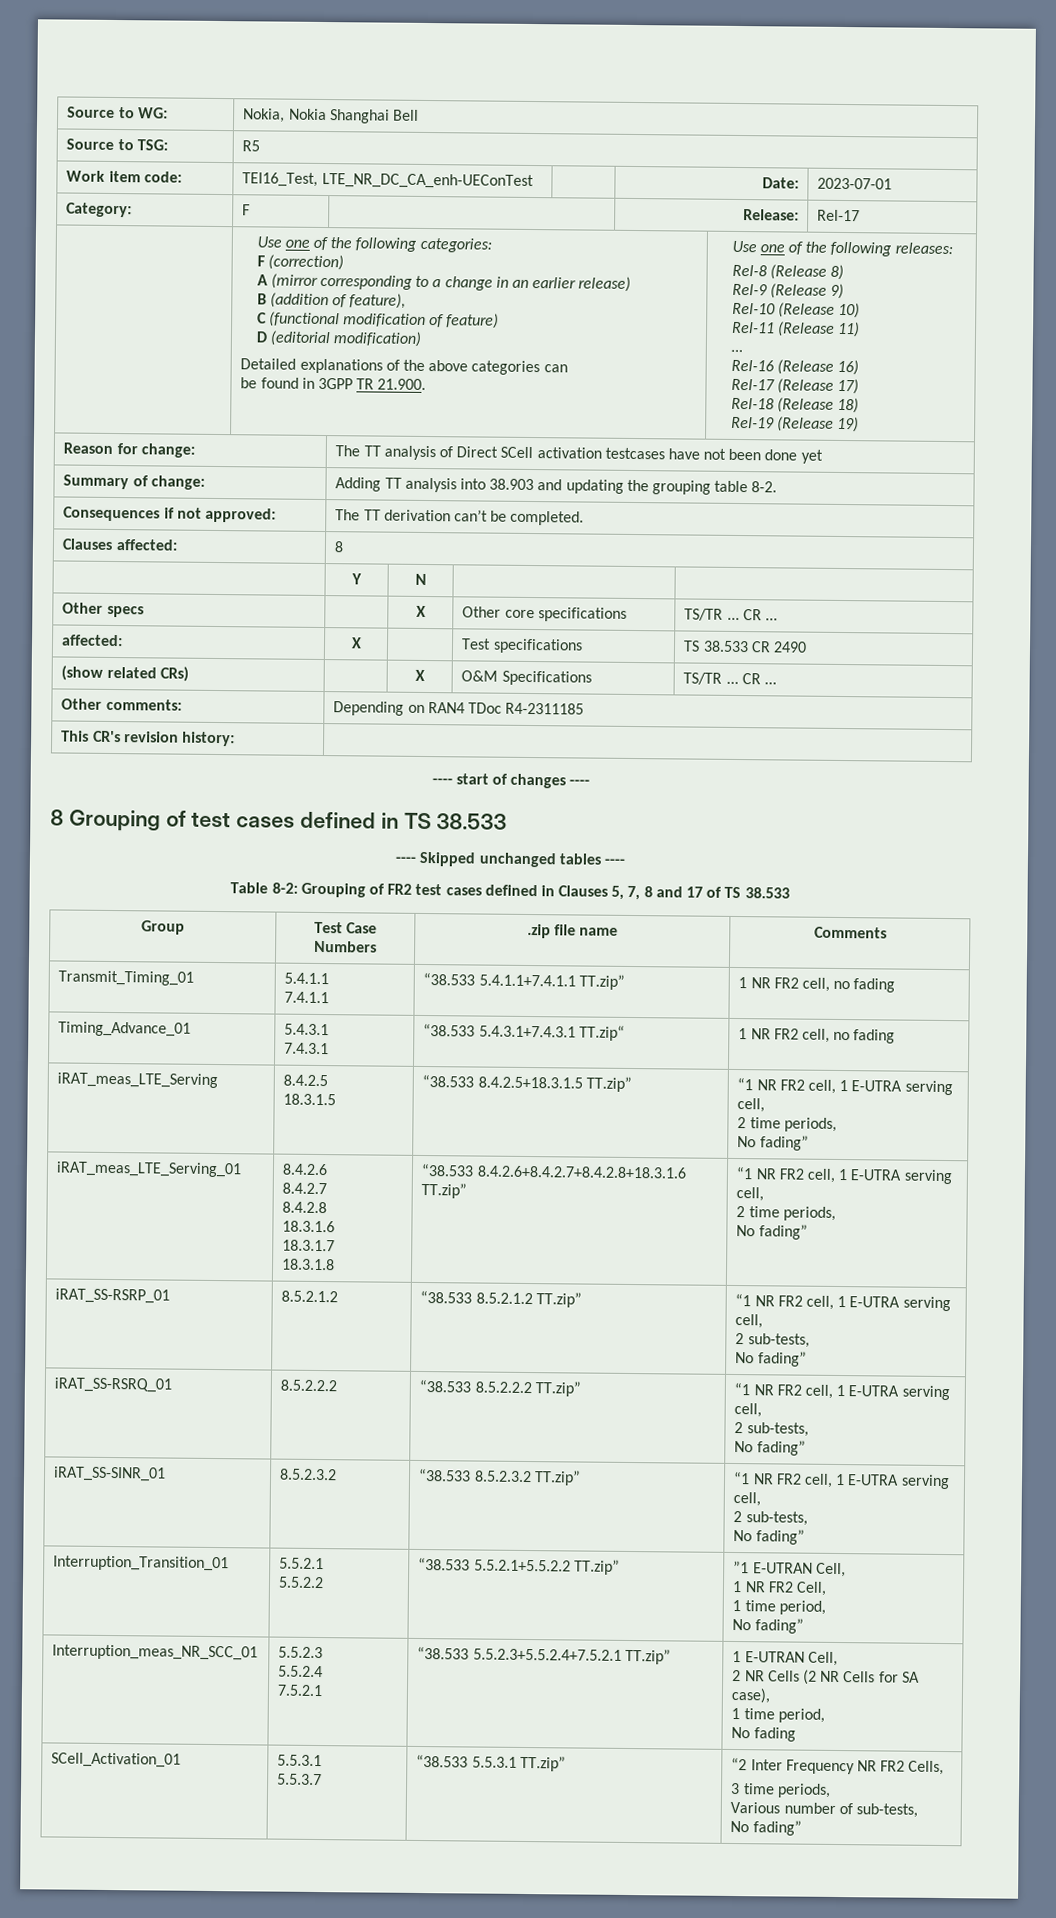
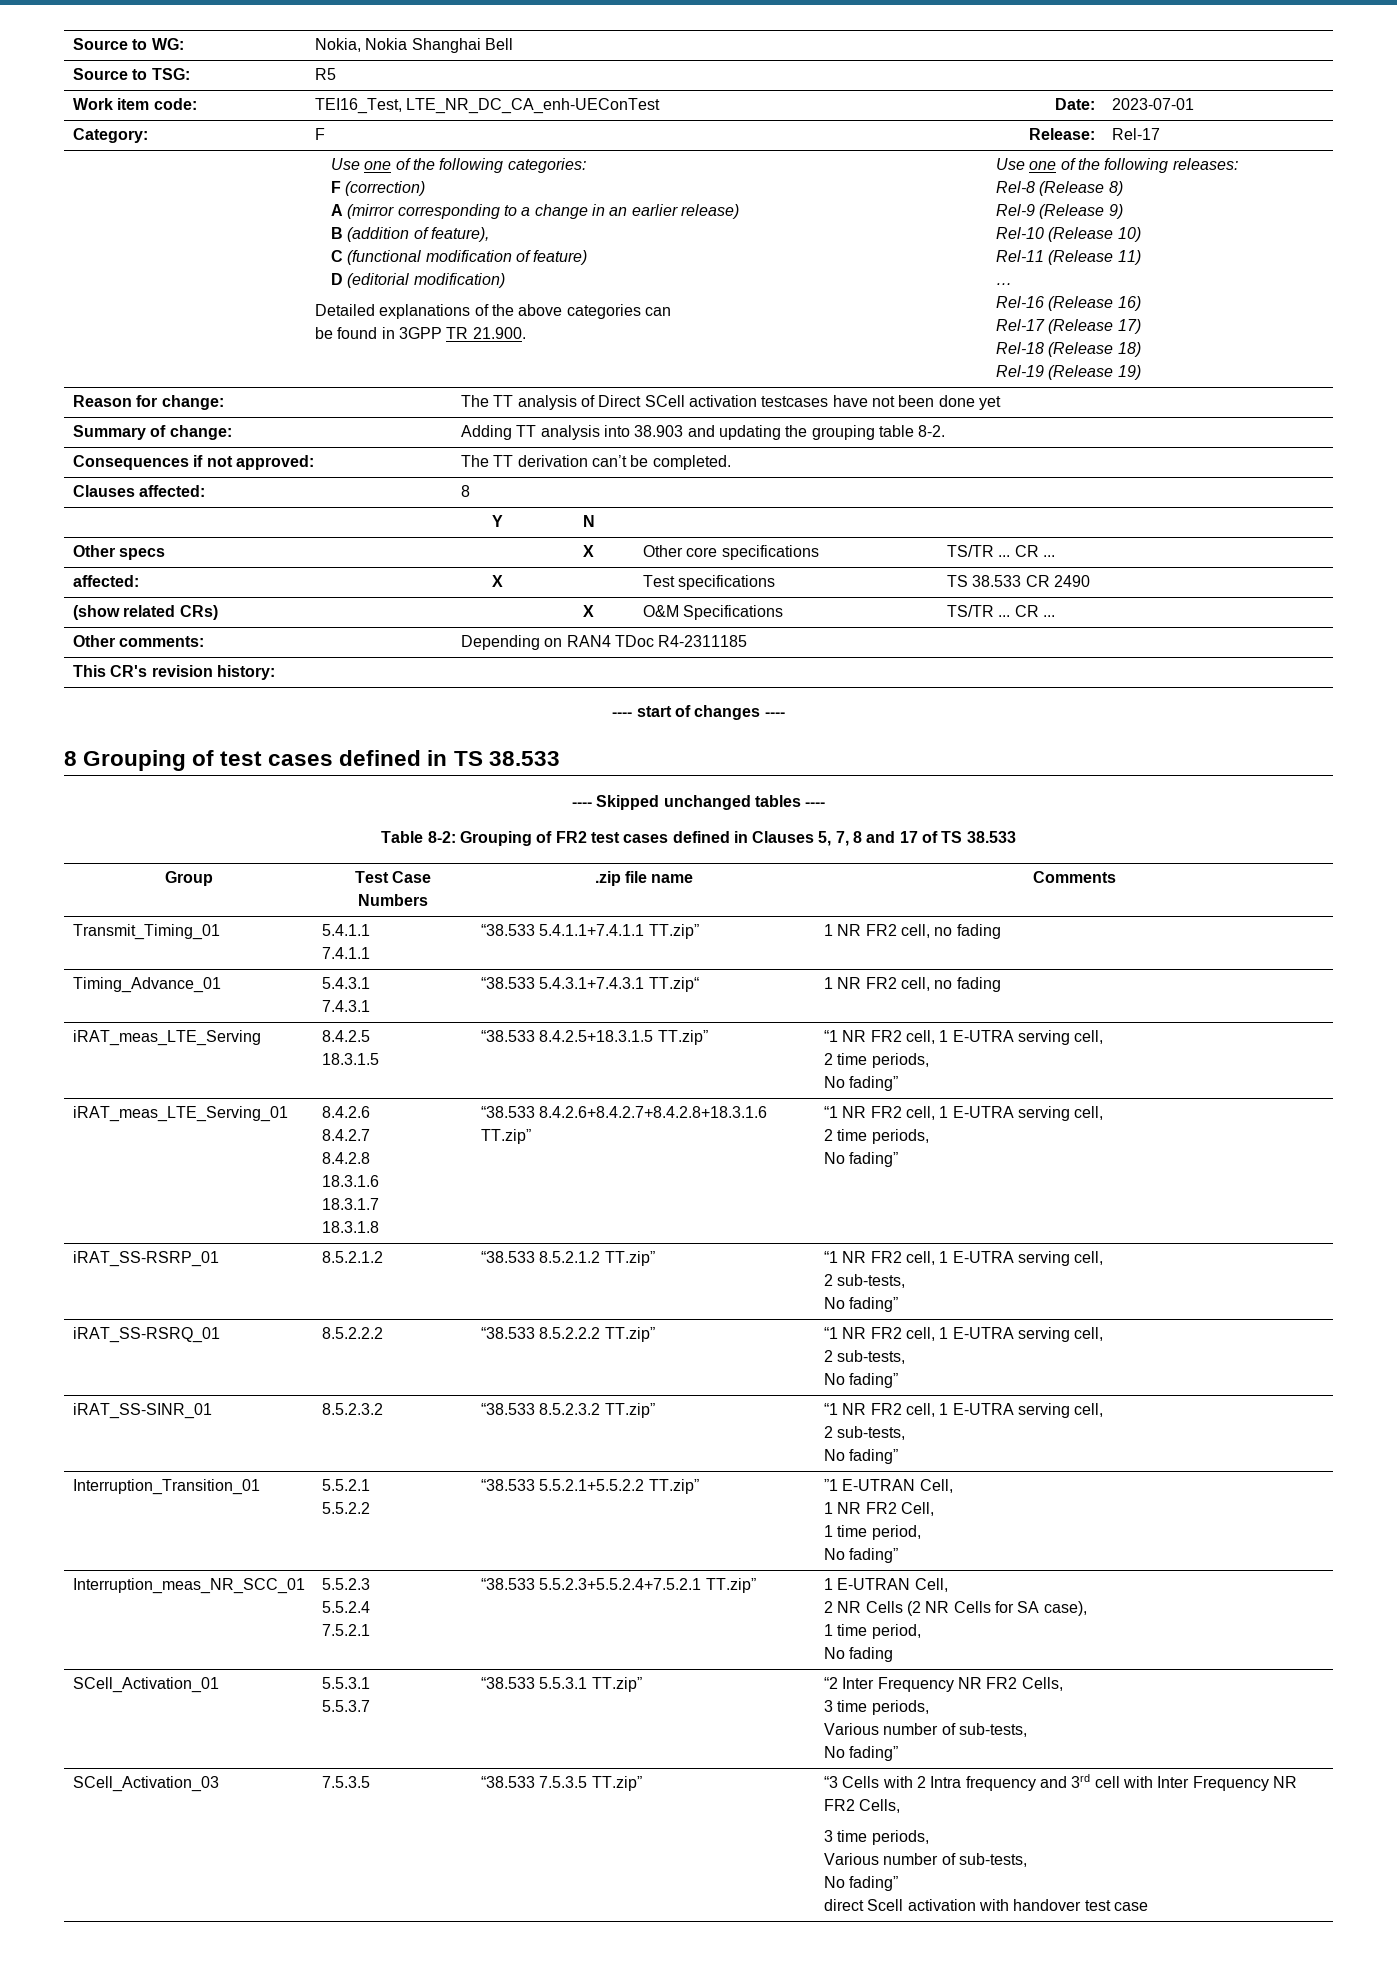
+ SCell_Activation_03 | 7.5.3.5 | “38.533 7.5.3.5 TT.zip” | “3 Cells with 2 Intra frequency and 3rd cell with Inter Frequency NR FR2 Cells,
+ 3 time periods,
+ Various number of sub-tests,
+ No fading”
+ direct Scell activation with handover test case

